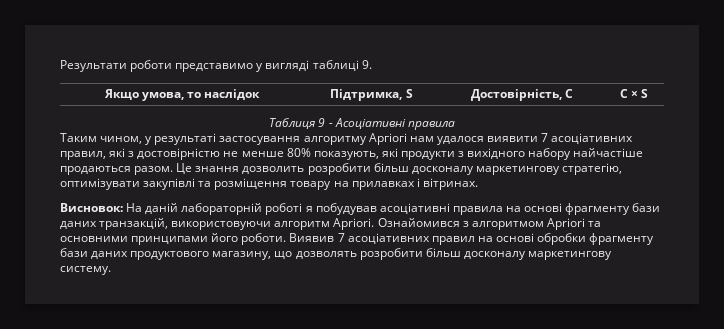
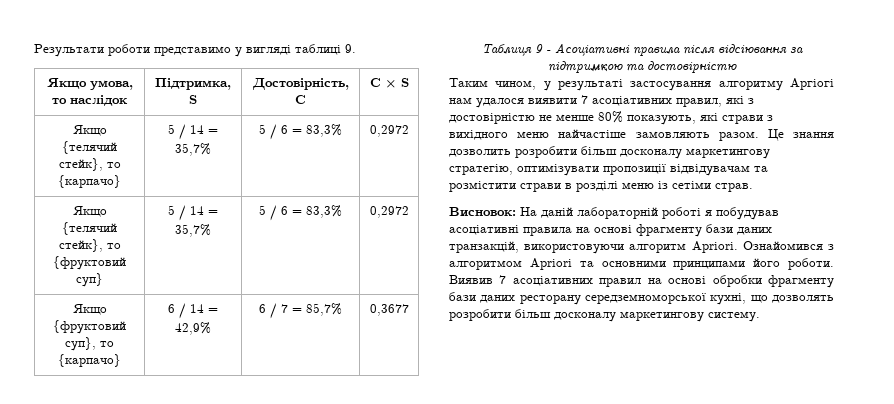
+ Якщо {телячий стейк}, то {карпачо} | 5 / 14 = 35,7% | 5 / 6 = 83,3% | 0,2972
+ Якщо {телячий стейк}, то {фруктовий суп} | 5 / 14 = 35,7% | 5 / 6 = 83,3% | 0,2972
+ Якщо {фруктовий суп}, то {карпачо} | 6 / 14 = 42,9% | 6 / 7 = 85,7% | 0,3677
- Таблиця 9 - Асоціативні правила
+ Таблиця 9 - Асоціативні правила після відсіювання за підтримкою та достовірністю
- Таким чином, у результаті застосування алгоритму Аргіогі нам удалося виявити 7 асоціативних правил, які з достовірністю не менше 80% показують, які продукти з вихідного набору найчастіше продаються разом.
+ Таким чином, у результаті застосування алгоритму Аргіогі нам удалося виявити 7 асоціативних правил, які з достовірністю не менше 80% показують, які страви з вихідного меню найчастіше замовляють разом.
- Це знання дозволить розробити більш досконалу маркетингову стратегію, оптимізувати закупівлі та розміщення товару на прилавках і вітринах.
+ Це знання дозволить розробити більш досконалу маркетингову стратегію, оптимізувати пропозиції відвідувачам та розмістити страви в розділі меню із сетіми страв.
- Виявив 7 асоціативних правил на основі обробки фрагменту бази даних продуктового магазину, що дозволять розробити більш досконалу маркетингову систему.
+ Виявив 7 асоціативних правил на основі обробки фрагменту бази даних ресторану середземноморської кухні, що дозволять розробити більш досконалу маркетингову систему.

